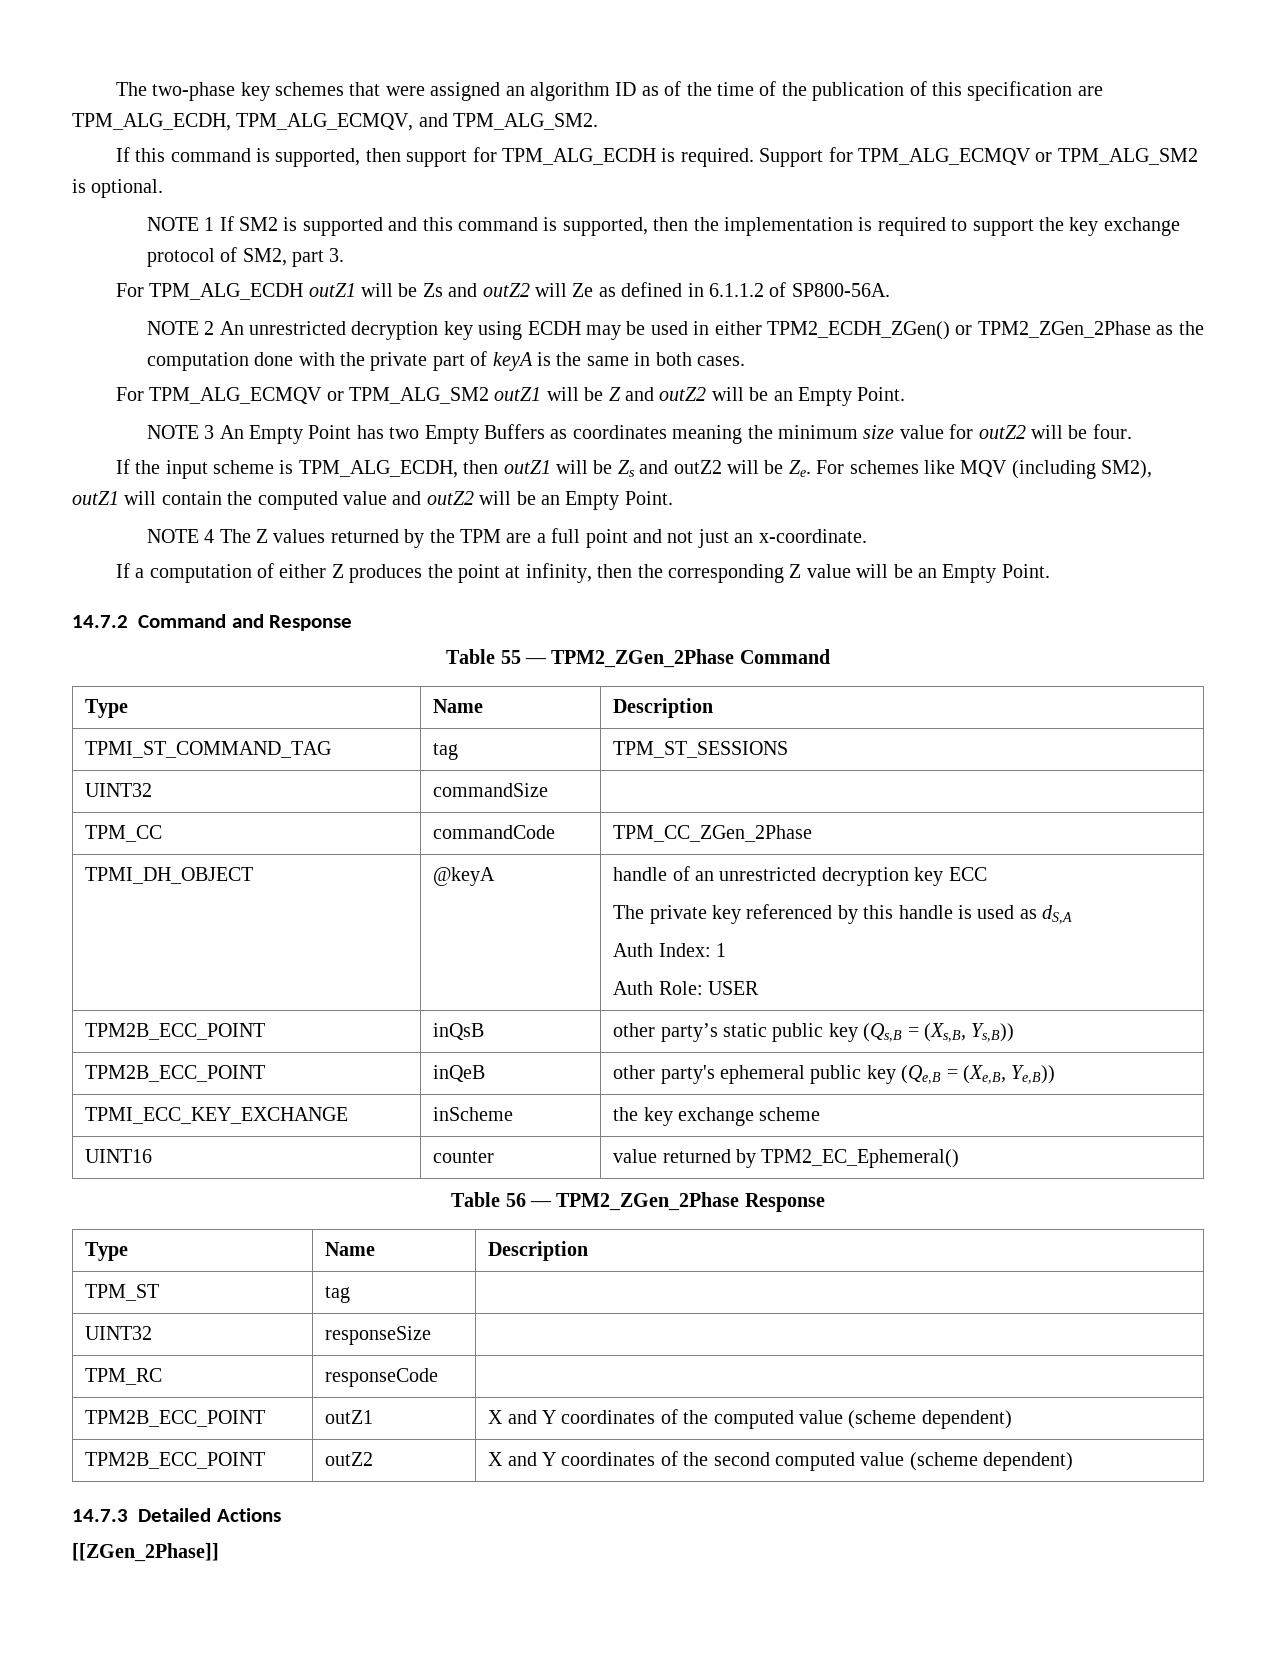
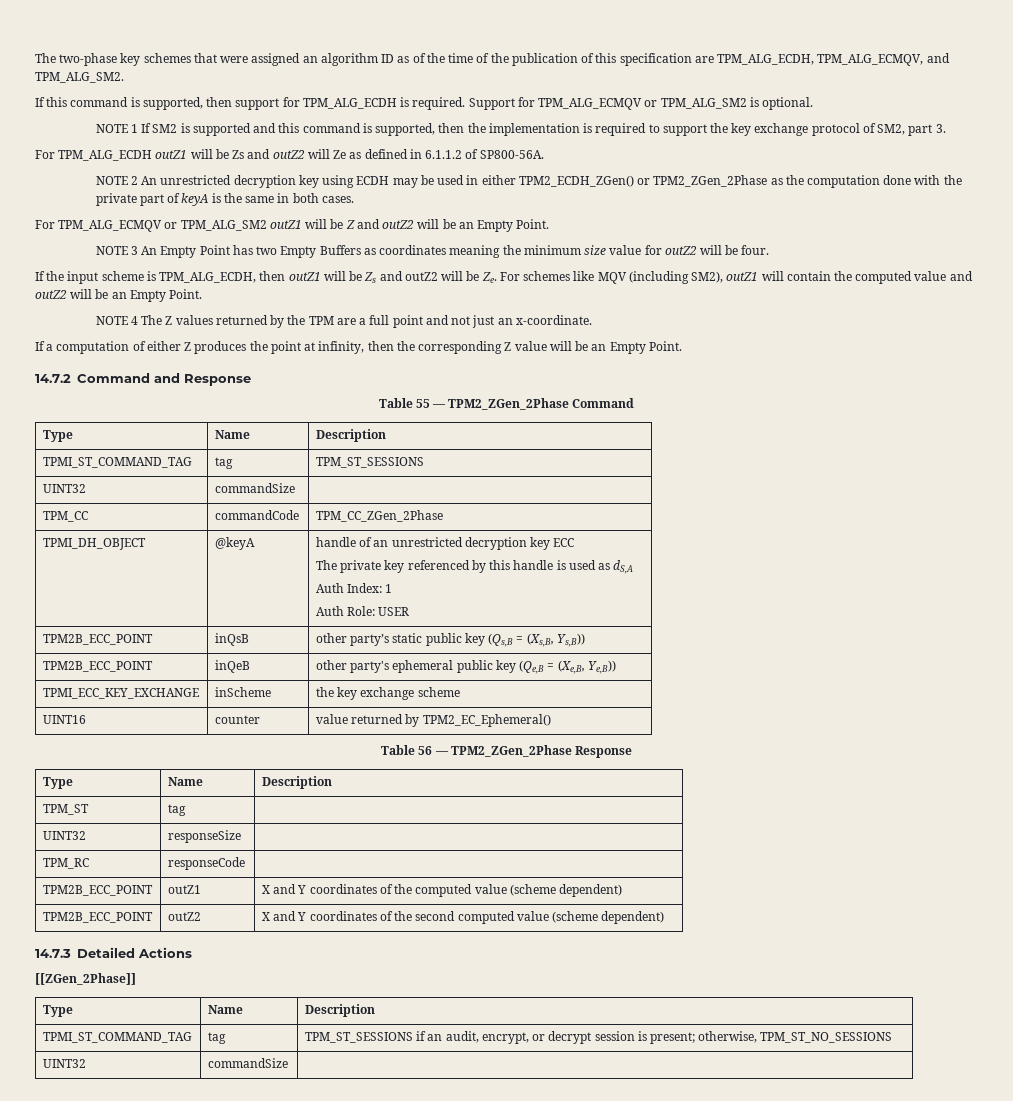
  [[ZGen_2Phase]]
+ Type | Name | Description
+ TPMI_ST_COMMAND_TAG | tag | TPM_ST_SESSIONS if an audit, encrypt, or decrypt session is present; otherwise, TPM_ST_NO_SESSIONS
+ UINT32 | commandSize |

